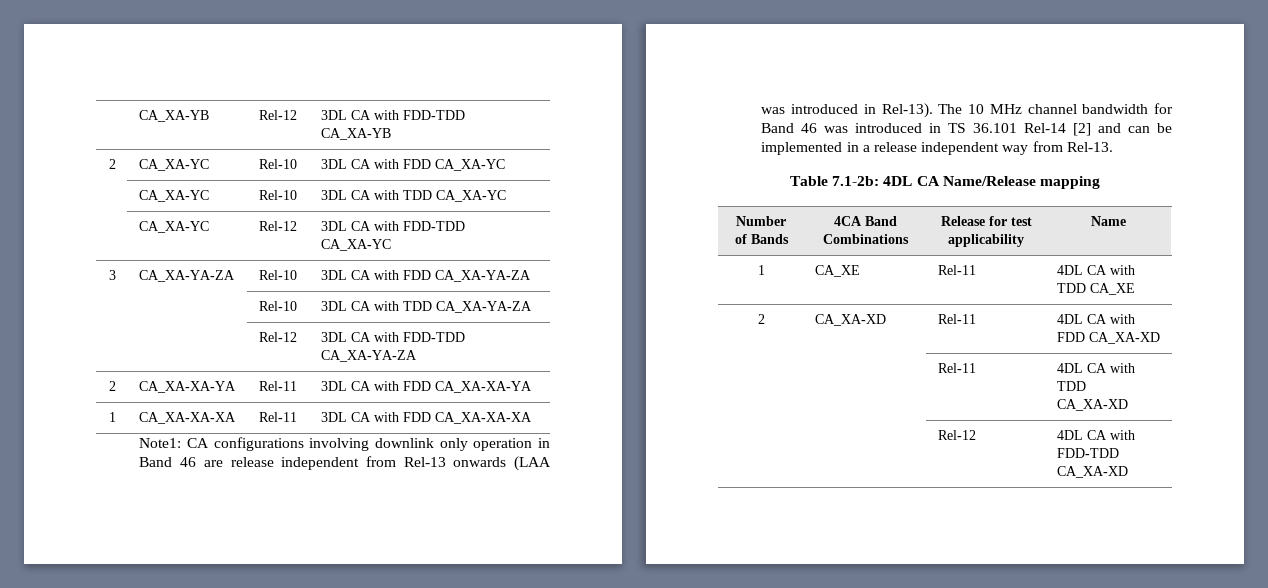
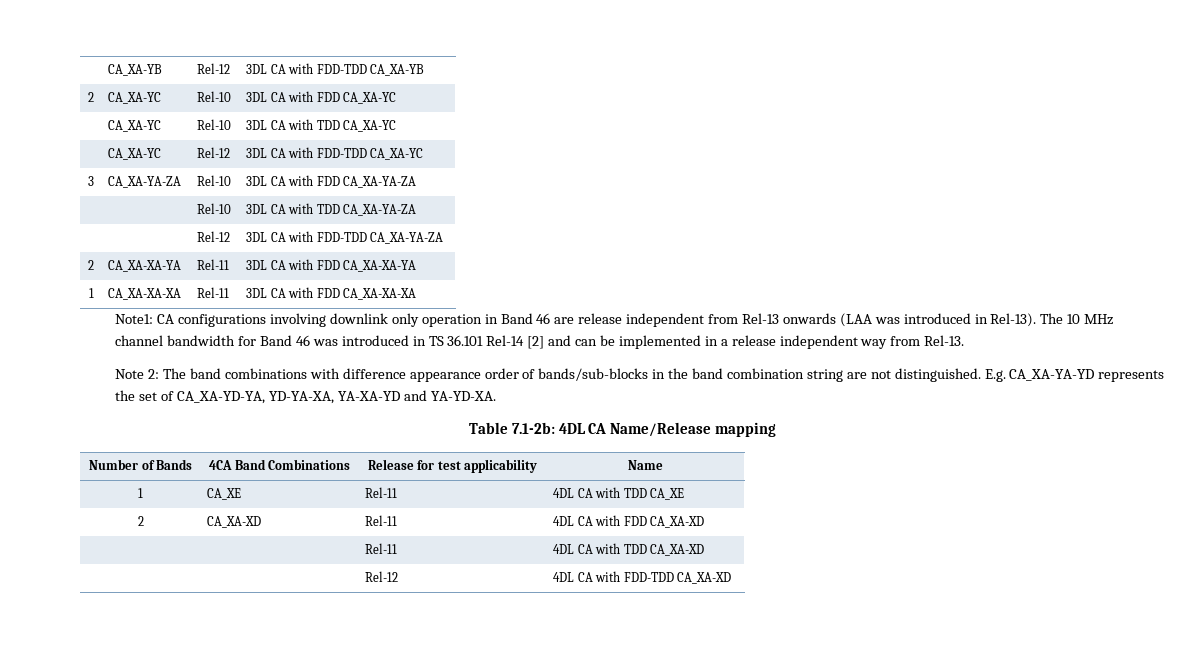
+ Note 2: The band combinations with difference appearance order of bands/sub-blocks in the band combination string are not distinguished. E.g. CA_XA-YA-YD represents the set of CA_XA-YD-YA, YD-YA-XA, YA-XA-YD and YA-YD-XA.

